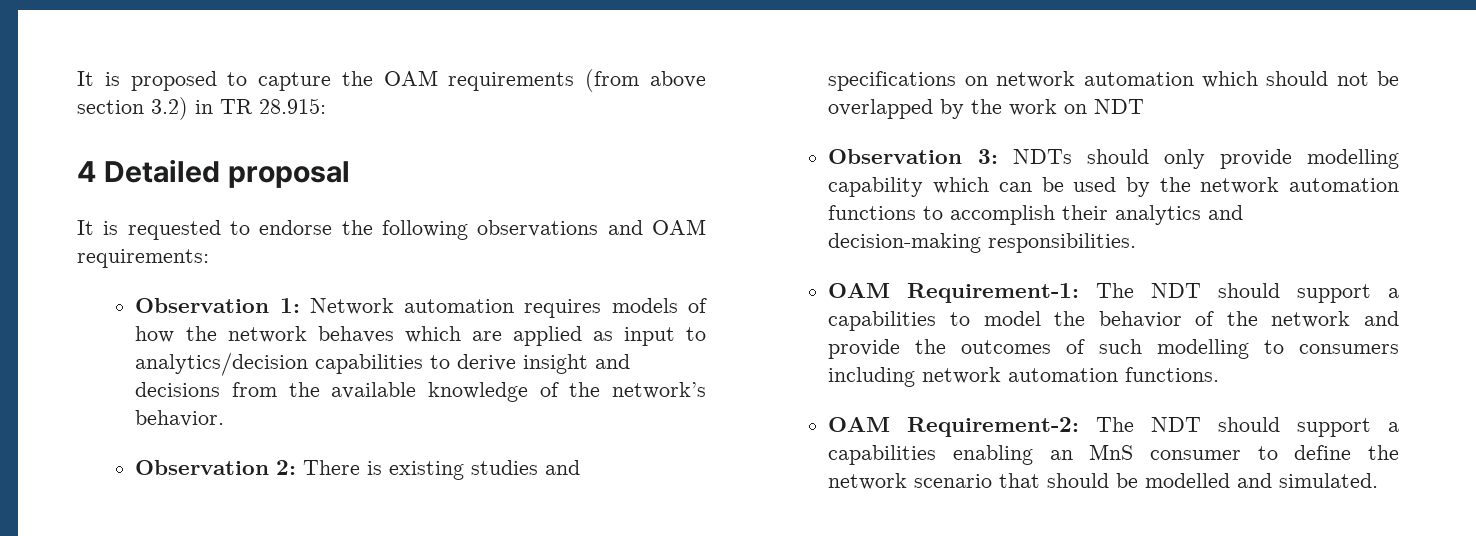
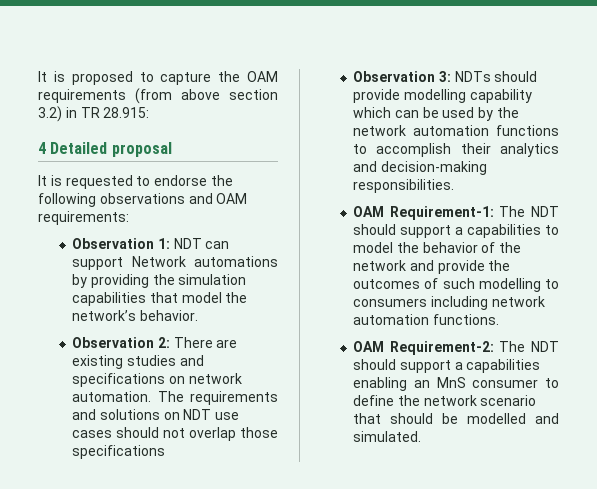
- Observation 1: Network automation requires models of how the network behaves which are applied as input to analytics/decision capabilities to derive insight and decisions from the available knowledge of the network’s behavior.
+ Observation 1: NDT can support Network automations by providing the simulation capabilities that model the network’s behavior.
- Observation 2: There is existing studies and specifications on network automation which should not be overlapped by the work on NDT
+ Observation 2: There are existing studies and specifications on network automation. The requirements and solutions on NDT use cases should not overlap those specifications
- Observation 3: NDTs should only provide modelling capability which can be used by the network automation functions to accomplish their analytics and decision-making responsibilities.
+ Observation 3: NDTs should provide modelling capability which can be used by the network automation functions to accomplish their analytics and decision-making responsibilities.

